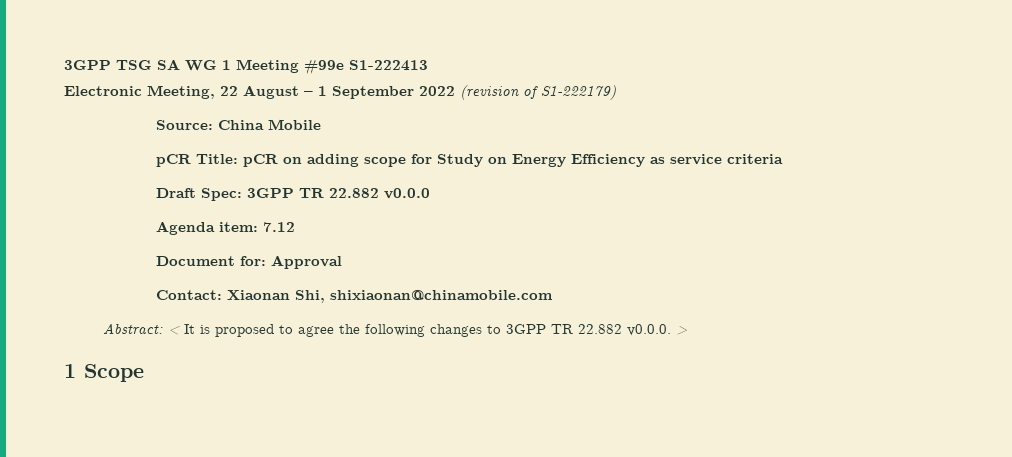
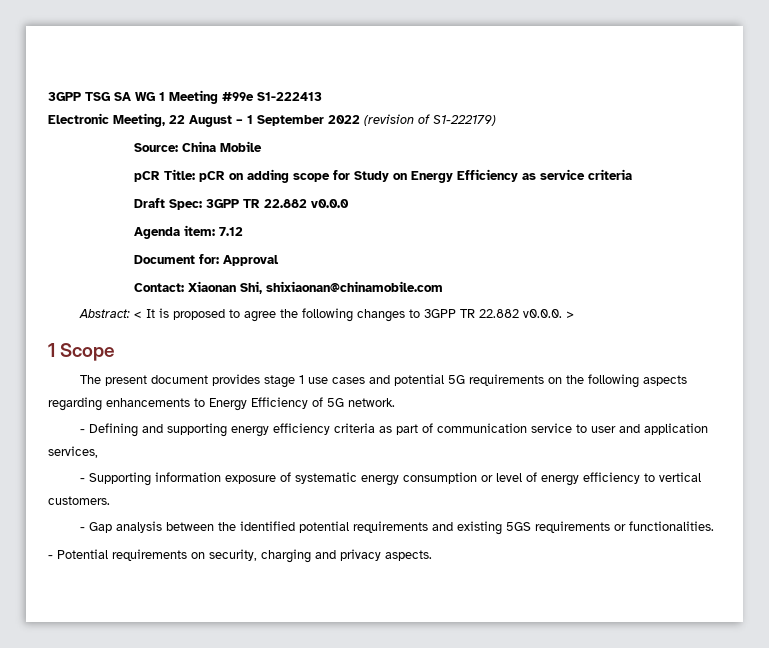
+ The present document provides stage 1 use cases and potential 5G requirements on the following aspects regarding enhancements to Energy Efficiency of 5G network.
+ - Defining and supporting energy efficiency criteria as part of communication service to user and application services,
+ - Supporting information exposure of systematic energy consumption or level of energy efficiency to vertical customers.
+ - Gap analysis between the identified potential requirements and existing 5GS requirements or functionalities.
+ - Potential requirements on security, charging and privacy aspects.

